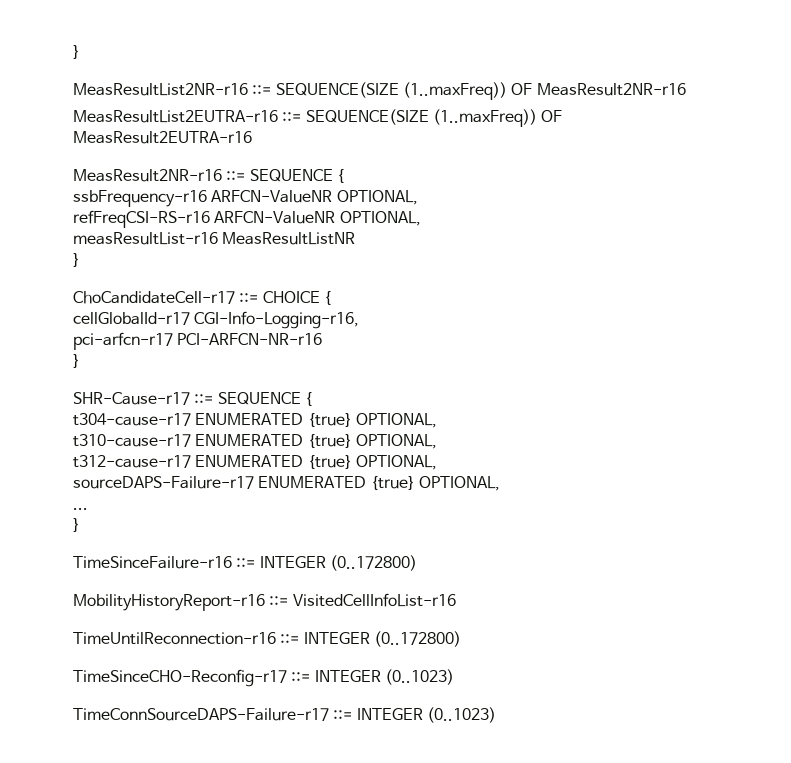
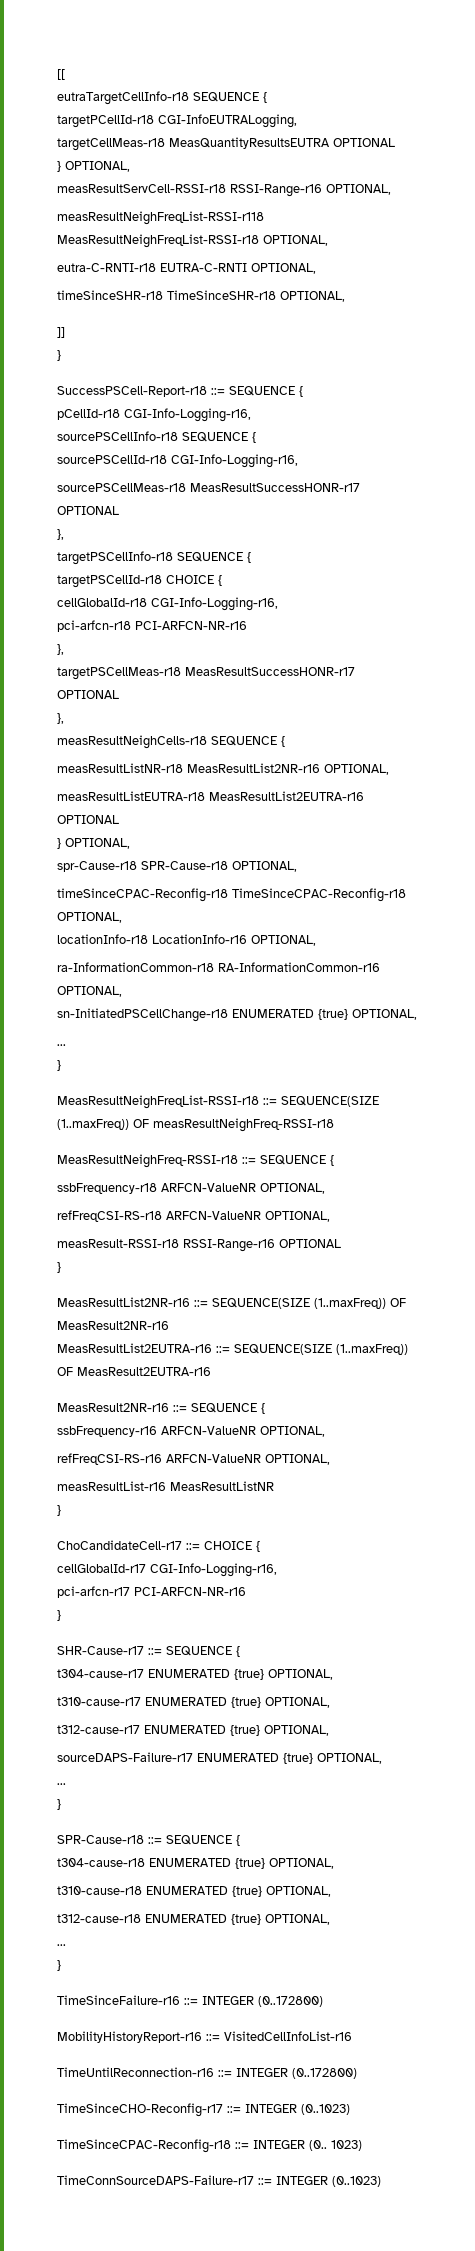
+ [[
+ eutraTargetCellInfo-r18 SEQUENCE {
+ targetPCellId-r18 CGI-InfoEUTRALogging,
+ targetCellMeas-r18 MeasQuantityResultsEUTRA OPTIONAL
+ } OPTIONAL,
+ measResultServCell-RSSI-r18 RSSI-Range-r16 OPTIONAL,
+ measResultNeighFreqList-RSSI-r118 MeasResultNeighFreqList-RSSI-r18 OPTIONAL,
+ eutra-C-RNTI-r18 EUTRA-C-RNTI OPTIONAL,
+ timeSinceSHR-r18 TimeSinceSHR-r18 OPTIONAL,
+ ]]
+ }
+ SuccessPSCell-Report-r18 ::= SEQUENCE {
+ pCellId-r18 CGI-Info-Logging-r16,
+ sourcePSCellInfo-r18 SEQUENCE {
+ sourcePSCellId-r18 CGI-Info-Logging-r16,
+ sourcePSCellMeas-r18 MeasResultSuccessHONR-r17 OPTIONAL
+ },
+ targetPSCellInfo-r18 SEQUENCE {
+ targetPSCellId-r18 CHOICE {
+ cellGlobalId-r18 CGI-Info-Logging-r16,
+ pci-arfcn-r18 PCI-ARFCN-NR-r16
+ },
+ targetPSCellMeas-r18 MeasResultSuccessHONR-r17 OPTIONAL
+ },
+ measResultNeighCells-r18 SEQUENCE {
+ measResultListNR-r18 MeasResultList2NR-r16 OPTIONAL,
+ measResultListEUTRA-r18 MeasResultList2EUTRA-r16 OPTIONAL
+ } OPTIONAL,
+ spr-Cause-r18 SPR-Cause-r18 OPTIONAL,
+ timeSinceCPAC-Reconfig-r18 TimeSinceCPAC-Reconfig-r18 OPTIONAL,
+ locationInfo-r18 LocationInfo-r16 OPTIONAL,
+ ra-InformationCommon-r18 RA-InformationCommon-r16 OPTIONAL,
+ sn-InitiatedPSCellChange-r18 ENUMERATED {true} OPTIONAL,
+ ...
+ }
+ MeasResultNeighFreqList-RSSI-r18 ::= SEQUENCE(SIZE (1..maxFreq)) OF measResultNeighFreq-RSSI-r18
+ MeasResultNeighFreq-RSSI-r18 ::= SEQUENCE {
+ ssbFrequency-r18 ARFCN-ValueNR OPTIONAL,
+ refFreqCSI-RS-r18 ARFCN-ValueNR OPTIONAL,
+ measResult-RSSI-r18 RSSI-Range-r16 OPTIONAL
+ SPR-Cause-r18 ::= SEQUENCE {
+ t304-cause-r18 ENUMERATED {true} OPTIONAL,
+ t310-cause-r18 ENUMERATED {true} OPTIONAL,
+ t312-cause-r18 ENUMERATED {true} OPTIONAL,
+ ...
+ }
+ TimeSinceCPAC-Reconfig-r18 ::= INTEGER (0.. 1023)

